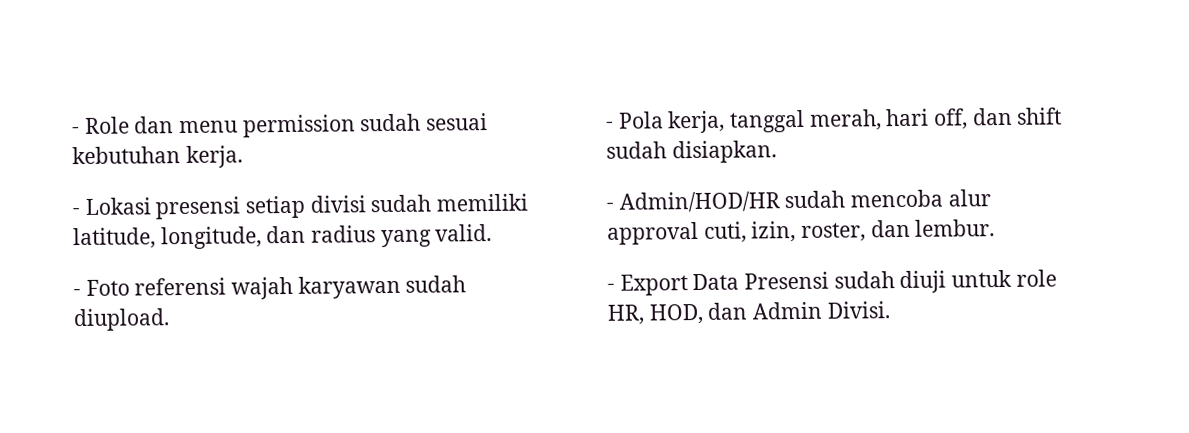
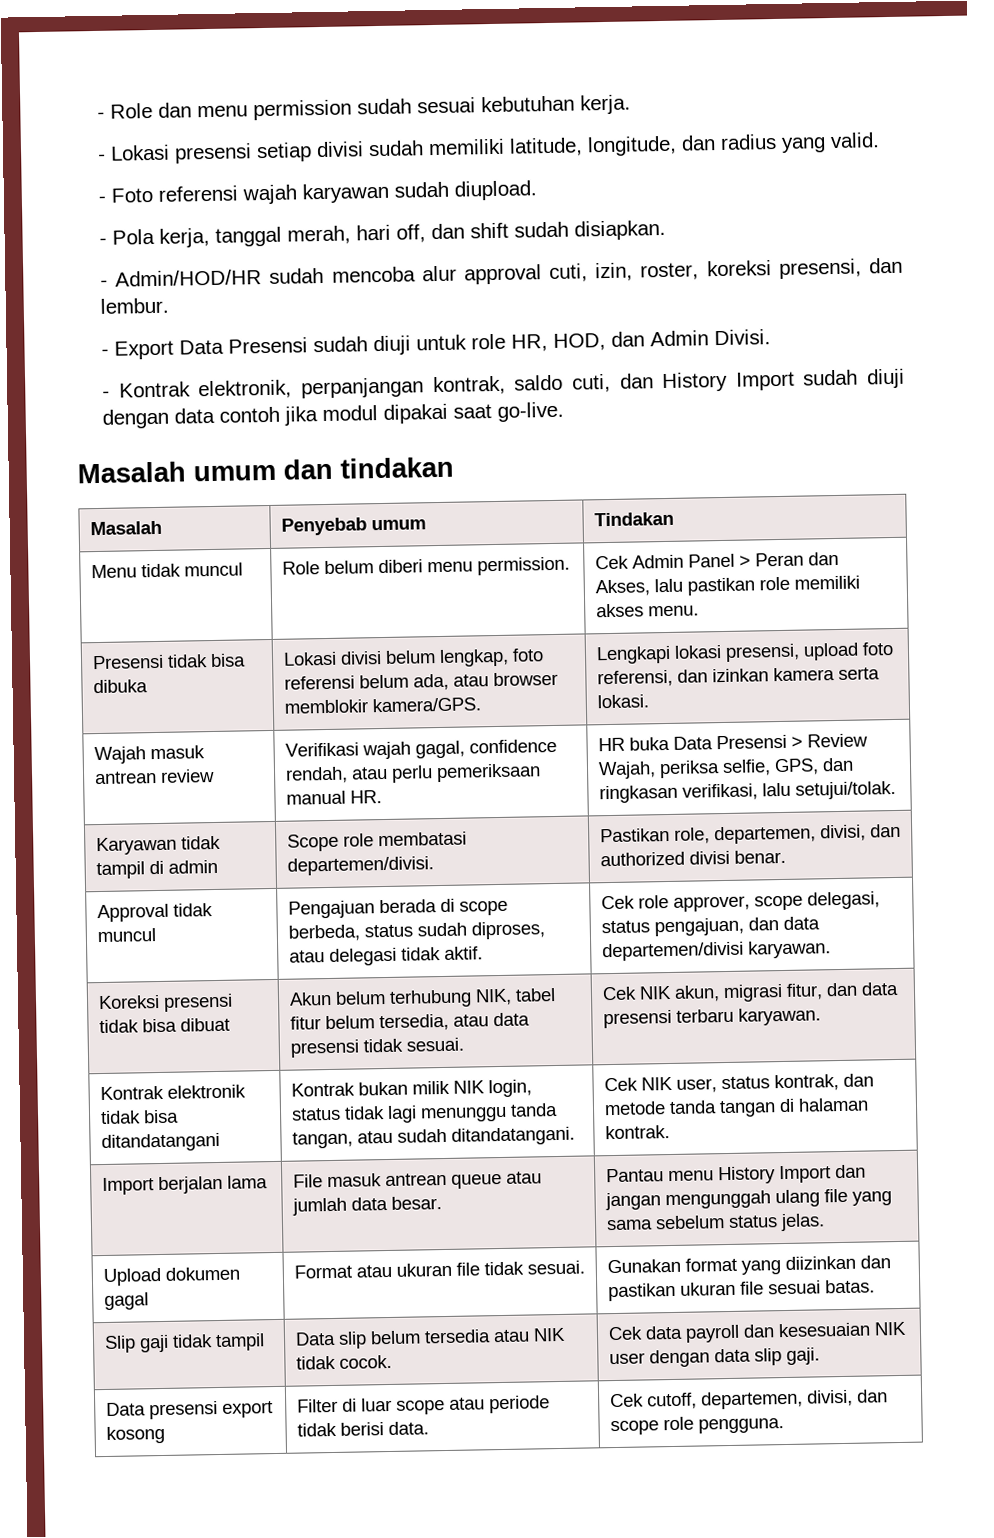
- - Admin/HOD/HR sudah mencoba alur approval cuti, izin, roster, dan lembur.
+ - Admin/HOD/HR sudah mencoba alur approval cuti, izin, roster, koreksi presensi, dan lembur.
+ - Kontrak elektronik, perpanjangan kontrak, saldo cuti, dan History Import sudah diuji dengan data contoh jika modul dipakai saat go-live.
+ Masalah umum dan tindakan
+ Masalah | Penyebab umum | Tindakan
+ Menu tidak muncul | Role belum diberi menu permission. | Cek Admin Panel > Peran dan Akses, lalu pastikan role memiliki akses menu.
+ Presensi tidak bisa dibuka | Lokasi divisi belum lengkap, foto referensi belum ada, atau browser memblokir kamera/GPS. | Lengkapi lokasi presensi, upload foto referensi, dan izinkan kamera serta lokasi.
+ Wajah masuk antrean review | Verifikasi wajah gagal, confidence rendah, atau perlu pemeriksaan manual HR. | HR buka Data Presensi > Review Wajah, periksa selfie, GPS, dan ringkasan verifikasi, lalu setujui/tolak.
+ Karyawan tidak tampil di admin | Scope role membatasi departemen/divisi. | Pastikan role, departemen, divisi, dan authorized divisi benar.
+ Approval tidak muncul | Pengajuan berada di scope berbeda, status sudah diproses, atau delegasi tidak aktif. | Cek role approver, scope delegasi, status pengajuan, dan data departemen/divisi karyawan.
+ Koreksi presensi tidak bisa dibuat | Akun belum terhubung NIK, tabel fitur belum tersedia, atau data presensi tidak sesuai. | Cek NIK akun, migrasi fitur, dan data presensi terbaru karyawan.
+ Kontrak elektronik tidak bisa ditandatangani | Kontrak bukan milik NIK login, status tidak lagi menunggu tanda tangan, atau sudah ditandatangani. | Cek NIK user, status kontrak, dan metode tanda tangan di halaman kontrak.
+ Import berjalan lama | File masuk antrean queue atau jumlah data besar. | Pantau menu History Import dan jangan mengunggah ulang file yang sama sebelum status jelas.
+ Upload dokumen gagal | Format atau ukuran file tidak sesuai. | Gunakan format yang diizinkan dan pastikan ukuran file sesuai batas.
+ Slip gaji tidak tampil | Data slip belum tersedia atau NIK tidak cocok. | Cek data payroll dan kesesuaian NIK user dengan data slip gaji.
+ Data presensi export kosong | Filter di luar scope atau periode tidak berisi data. | Cek cutoff, departemen, divisi, dan scope role pengguna.

